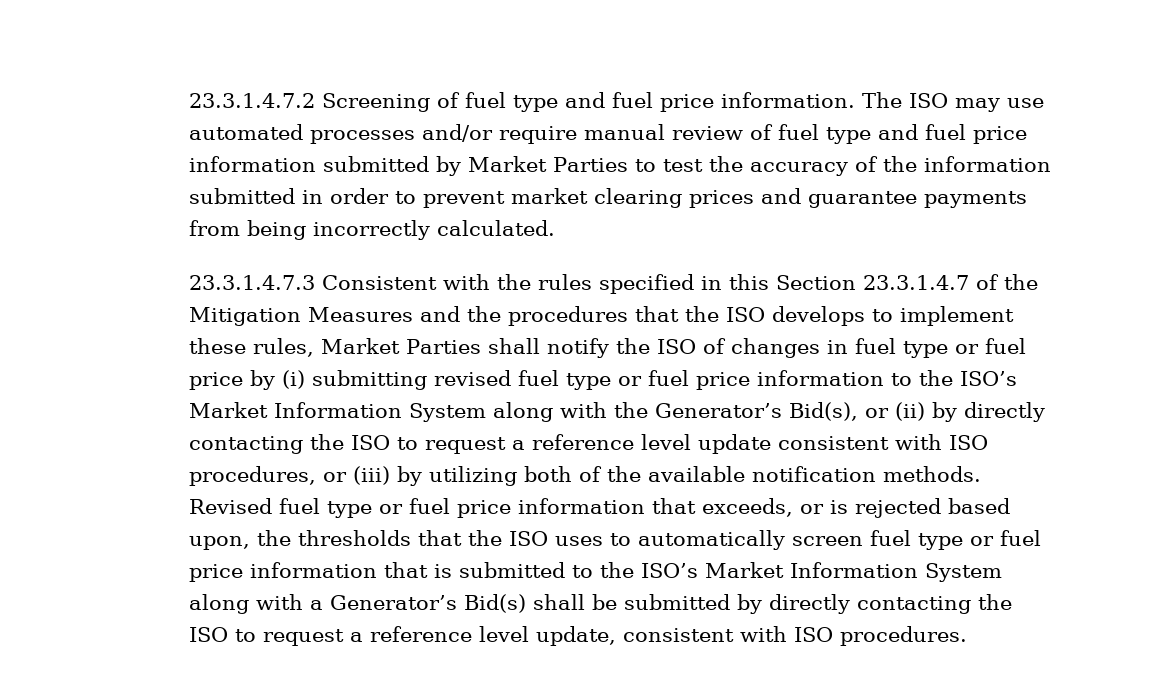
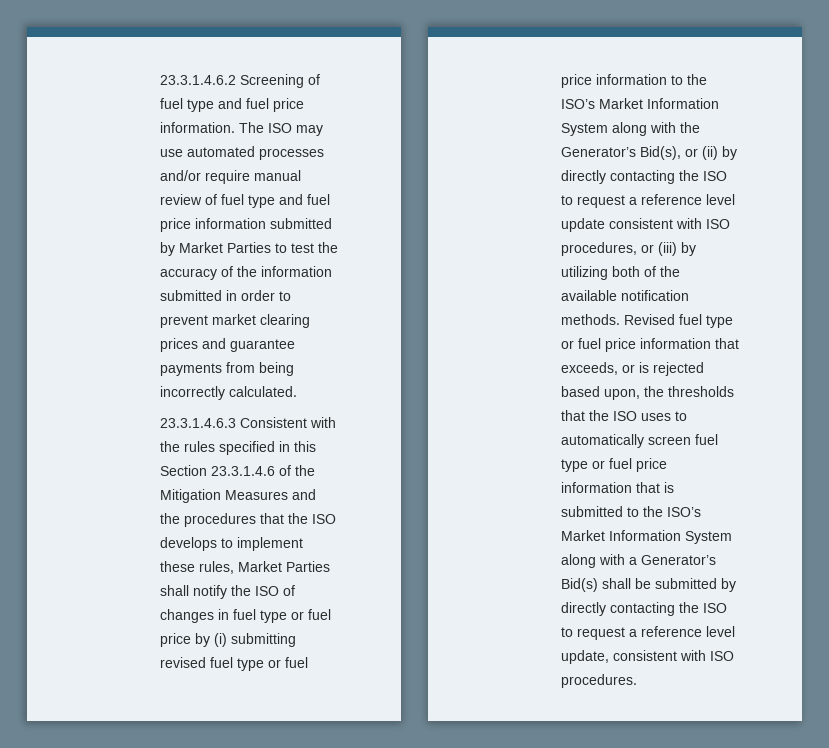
- 23.3.1.4.7.2 Screening of fuel type and fuel price information.
+ 23.3.1.4.6.2 Screening of fuel type and fuel price information.
- 23.3.1.4.7.3 Consistent with the rules specified in this Section 23.3.1.4.7 of the Mitigation Measures and the procedures that the ISO develops to implement these rules, Market Parties shall notify the ISO of changes in fuel type or fuel price by (i) submitting revised fuel type or fuel price information to the ISO’s Market Information System along with the Generator’s Bid(s), or (ii) by directly contacting the ISO to request a reference level update consistent with ISO procedures, or (iii) by utilizing both of the available notification methods.
+ 23.3.1.4.6.3 Consistent with the rules specified in this Section 23.3.1.4.6 of the Mitigation Measures and the procedures that the ISO develops to implement these rules, Market Parties shall notify the ISO of changes in fuel type or fuel price by (i) submitting revised fuel type or fuel price information to the ISO’s Market Information System along with the Generator’s Bid(s), or (ii) by directly contacting the ISO to request a reference level update consistent with ISO procedures, or (iii) by utilizing both of the available notification methods.

